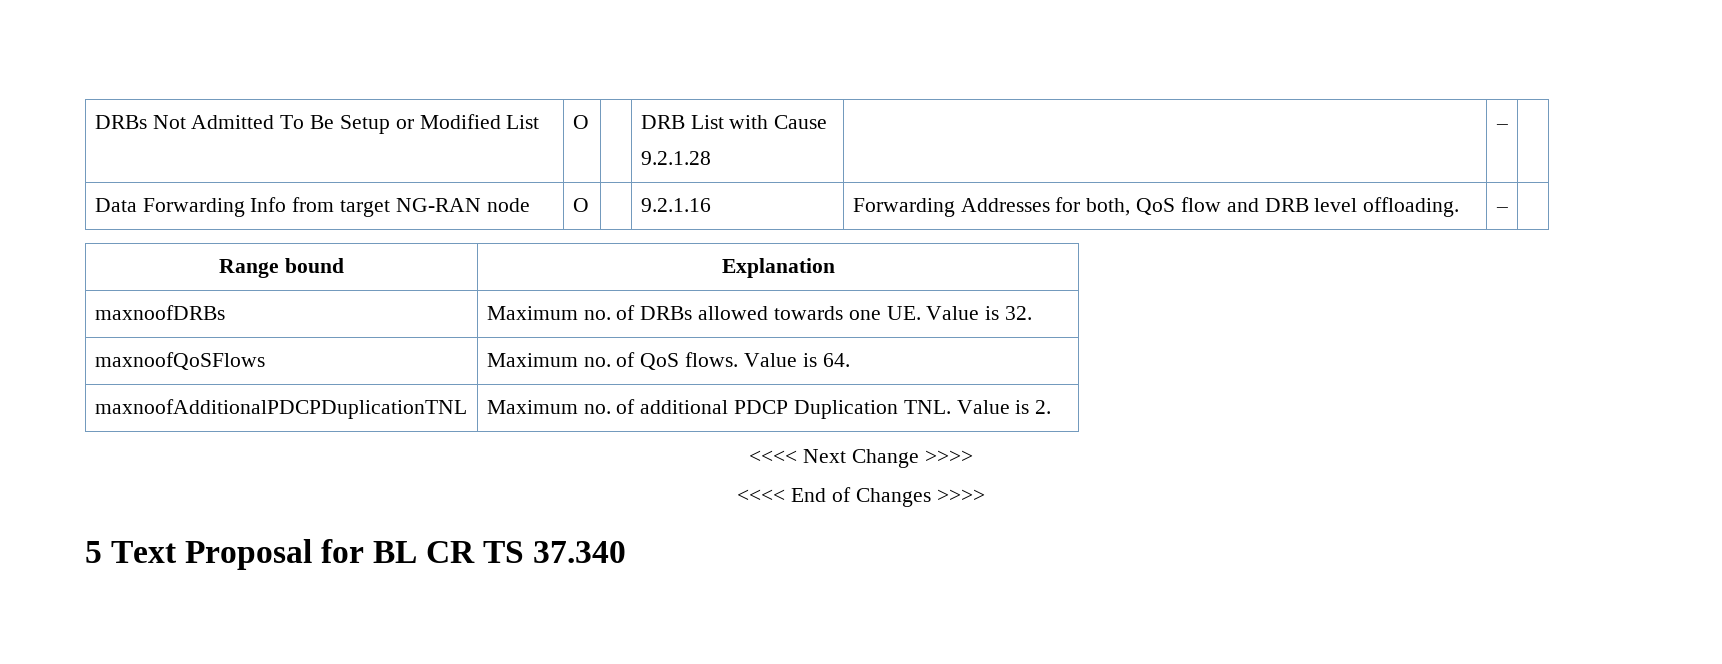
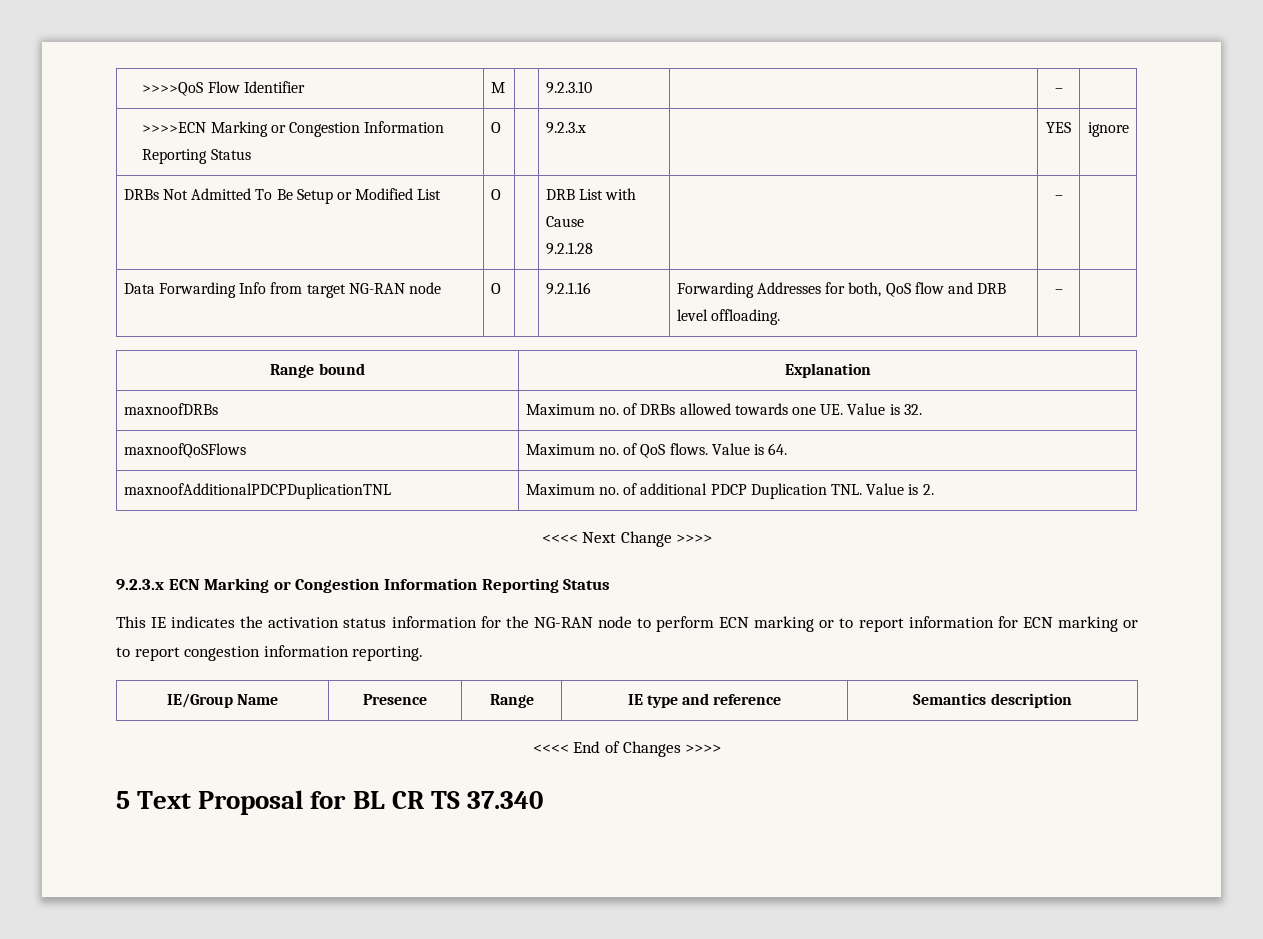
+ >>>>QoS Flow Identifier | M | | 9.2.3.10 | | – |
+ >>>>ECN Marking or Congestion Information Reporting Status | O | | 9.2.3.x | | YES | ignore
+ 9.2.3.x ECN Marking or Congestion Information Reporting Status
+ This IE indicates the activation status information for the NG-RAN node to perform ECN marking or to report information for ECN marking or to report congestion information reporting.
+ IE/Group Name | Presence | Range | IE type and reference | Semantics description

